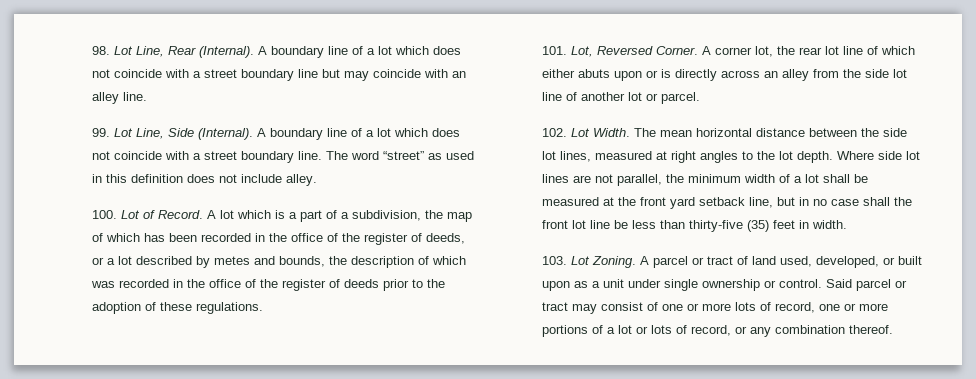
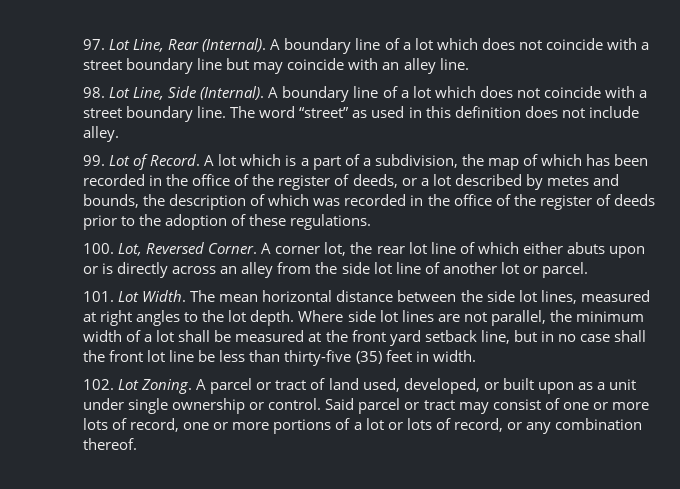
- 98. Lot Line, Rear (Internal).
+ 97. Lot Line, Rear (Internal).
- 99. Lot Line, Side (Internal).
+ 98. Lot Line, Side (Internal).
- 100. Lot of Record.
+ 99. Lot of Record.
- 101. Lot, Reversed Corner.
+ 100. Lot, Reversed Corner.
- 102. Lot Width.
+ 101. Lot Width.
- 103. Lot Zoning.
+ 102. Lot Zoning.

